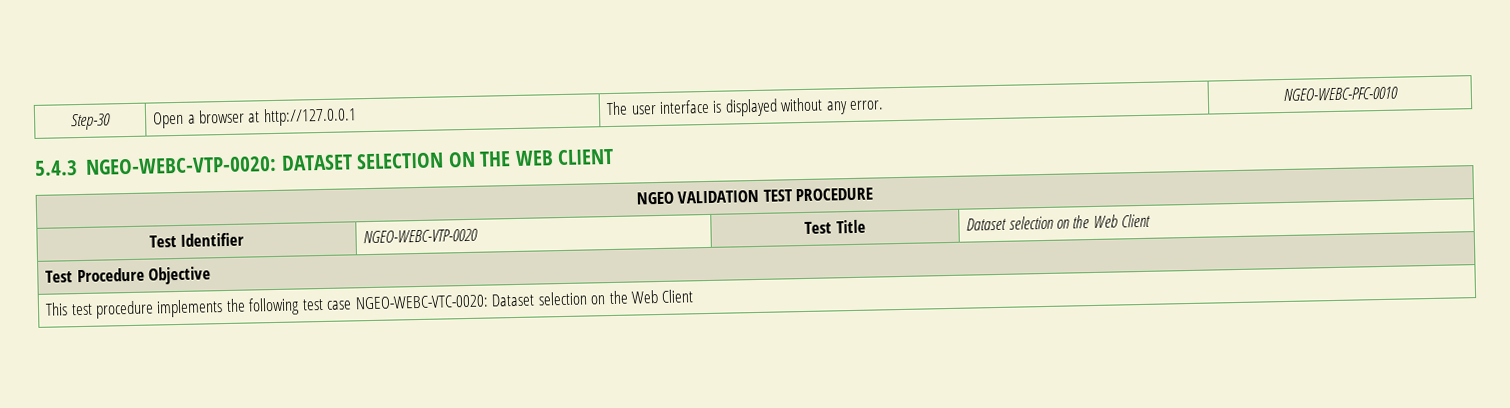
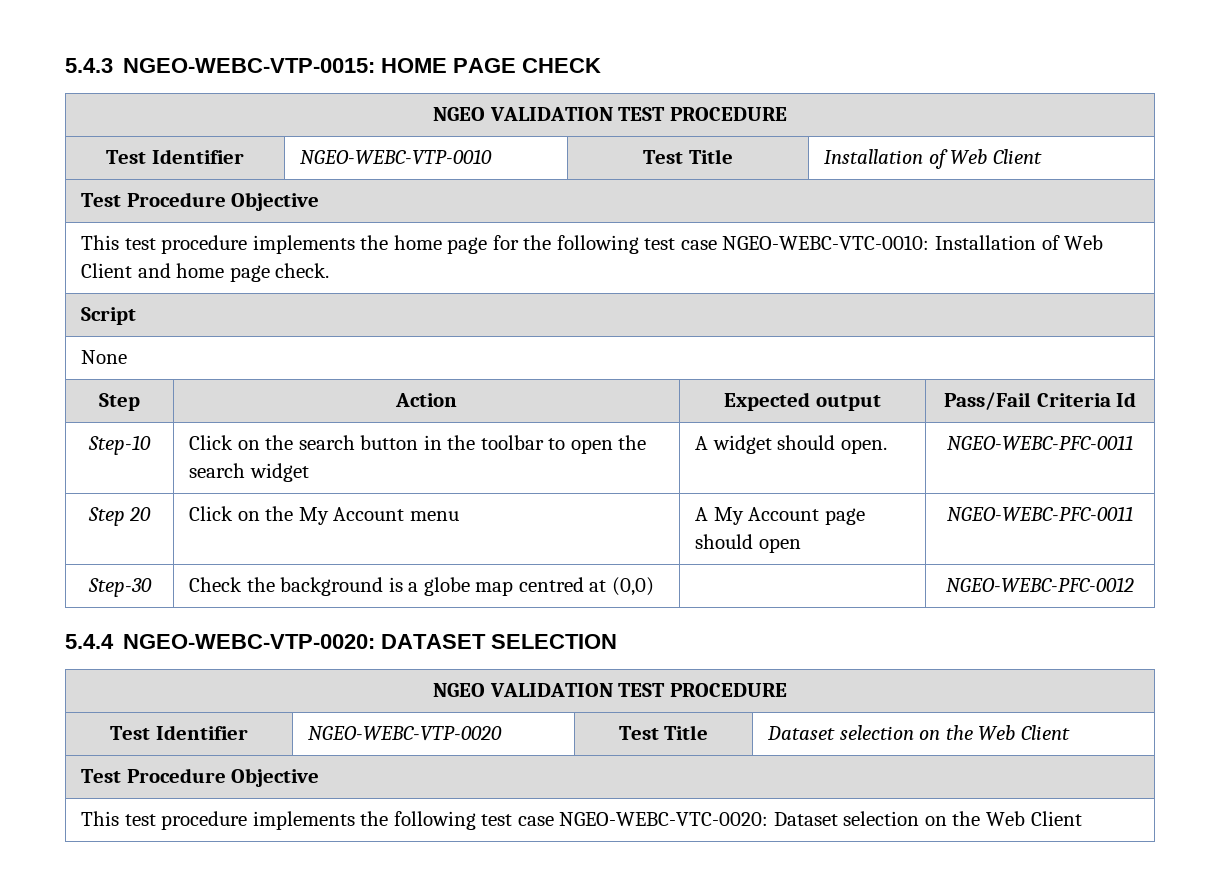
- Step-30 | Open a browser at http://127.0.0.1 | The user interface is displayed without any error. | NGEO-WEBC-PFC-0010
- 5.4.3 NGEO-WEBC-VTP-0020: DATASET SELECTION ON THE WEB CLIENT
+ 5.4.3 NGEO-WEBC-VTP-0015: HOME PAGE CHECK
+ NGEO VALIDATION TEST PROCEDURE
+ Test Identifier | NGEO-WEBC-VTP-0010 | Test Title | Installation of Web Client
+ Test Procedure Objective
+ This test procedure implements the home page for the following test case NGEO-WEBC-VTC-0010: Installation of Web Client and home page check.
+ Script
+ None
+ Step | Action | Expected output | Pass/Fail Criteria Id
+ Step-10 | Click on the search button in the toolbar to open the search widget | A widget should open. | NGEO-WEBC-PFC-0011
+ Step 20 | Click on the My Account menu | A My Account page should open | NGEO-WEBC-PFC-0011
+ Step-30 | Check the background is a globe map centred at (0,0) | | NGEO-WEBC-PFC-0012
+ 5.4.4 NGEO-WEBC-VTP-0020: DATASET SELECTION

